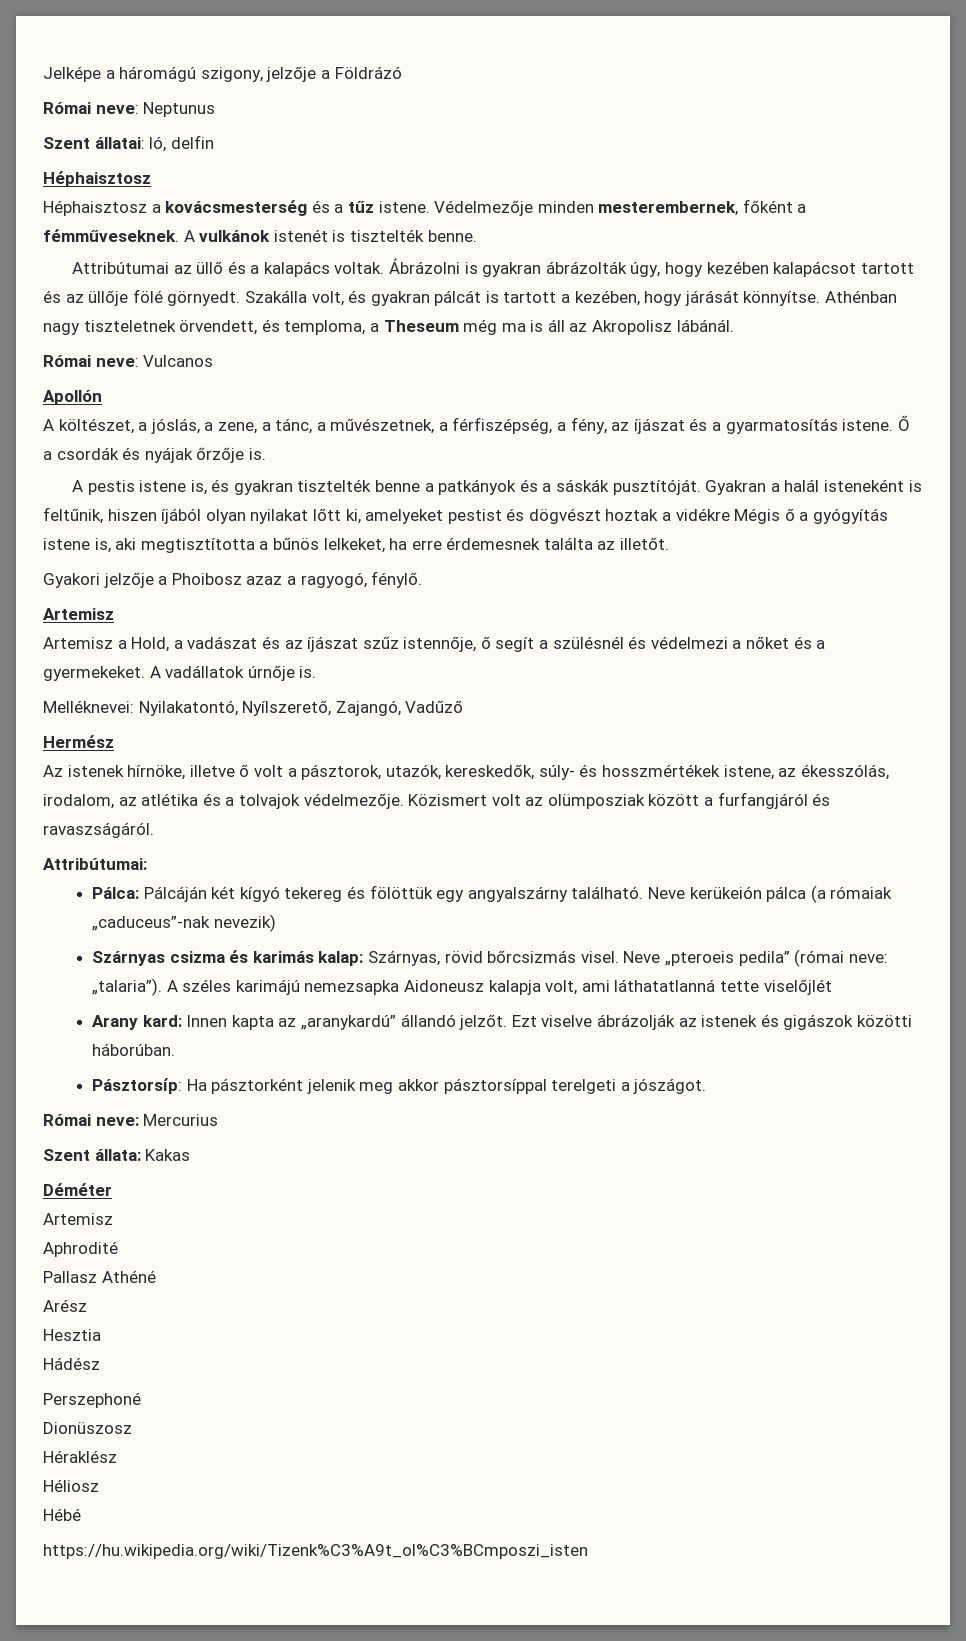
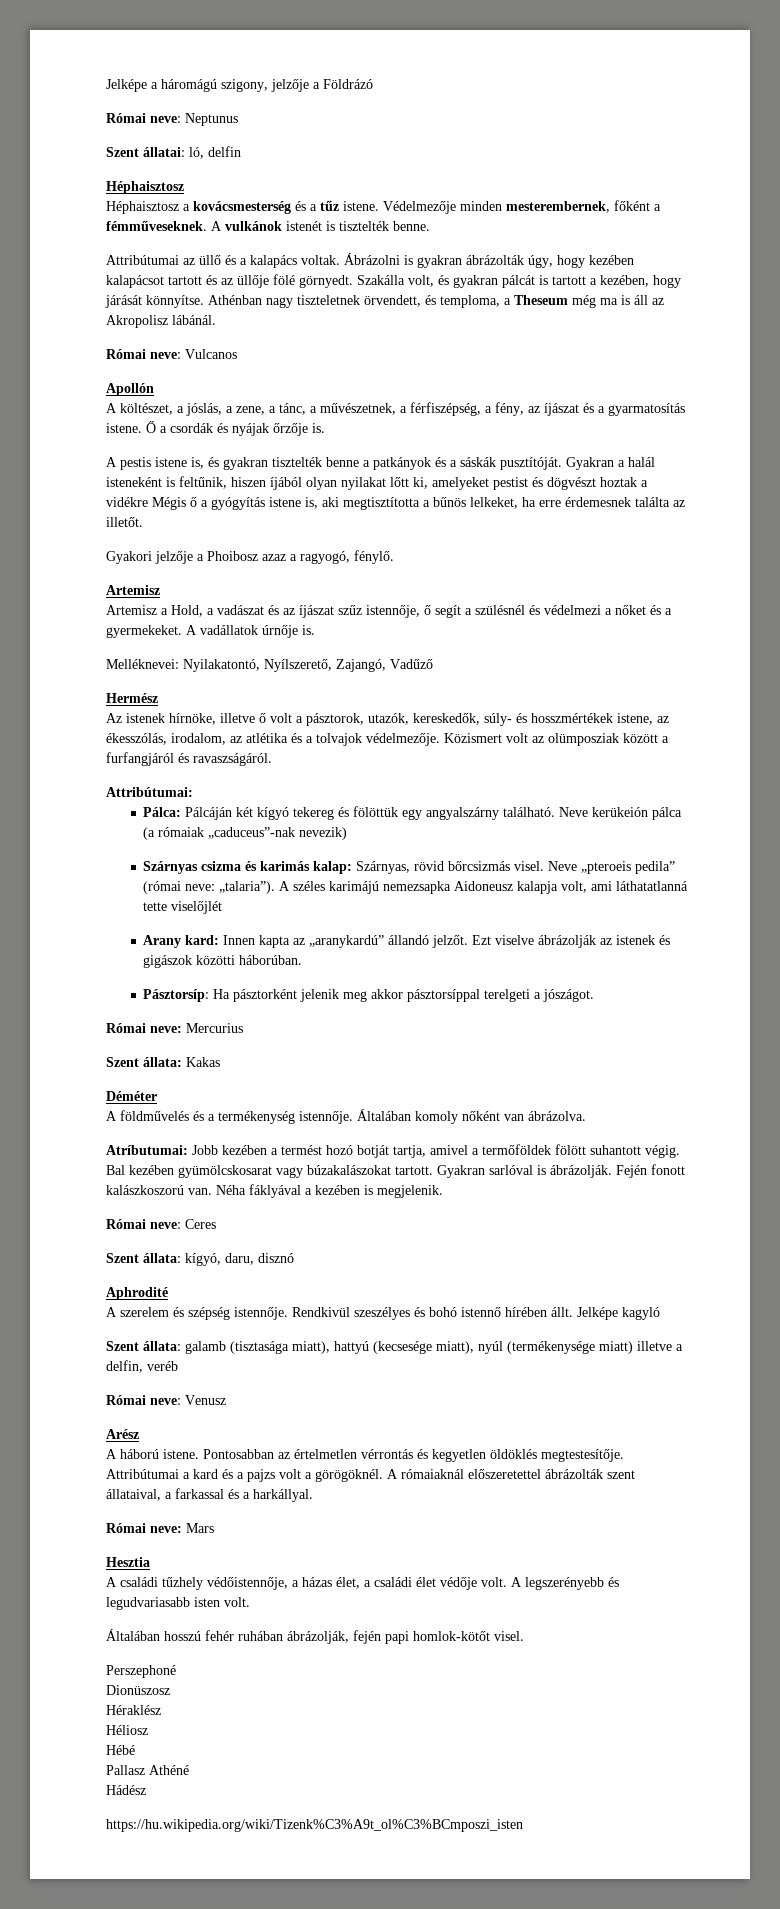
  Déméter
- Artemisz
+ A földművelés és a termékenység istennője. Általában komoly nőként van ábrázolva.
+ Atríbutumai: Jobb kezében a termést hozó botját tartja, amivel a termőföldek fölött suhantott végig. Bal kezében gyümölcskosarat vagy búzakalászokat tartott. Gyakran sarlóval is ábrázolják. Fején fonott kalászkoszorú van. Néha fáklyával a kezében is megjelenik.
+ Római neve: Ceres
+ Szent állata: kígyó, daru, disznó
  Aphrodité
- Pallasz Athéné
+ A szerelem és szépség istennője. Rendkivül szeszélyes és bohó istennő hírében állt. Jelképe kagyló
+ Szent állata: galamb (tisztasága miatt), hattyú (kecsesége miatt), nyúl (termékenysége miatt) illetve a delfin, veréb
+ Római neve: Venusz
  Arész
+ A háború istene. Pontosabban az értelmetlen vérrontás és kegyetlen öldöklés megtestesítője. Attribútumai a kard és a pajzs volt a görögöknél. A rómaiaknál előszeretettel ábrázolták szent állataival, a farkassal és a harkállyal.
+ Római neve: Mars
  Hesztia
- Hádész
+ A családi tűzhely védőistennője, a házas élet, a családi élet védője volt. A legszerényebb és legudvariasabb isten volt.
+ Általában hosszú fehér ruhában ábrázolják, fején papi homlok-kötőt visel.
+ Pallasz Athéné
+ Hádész

